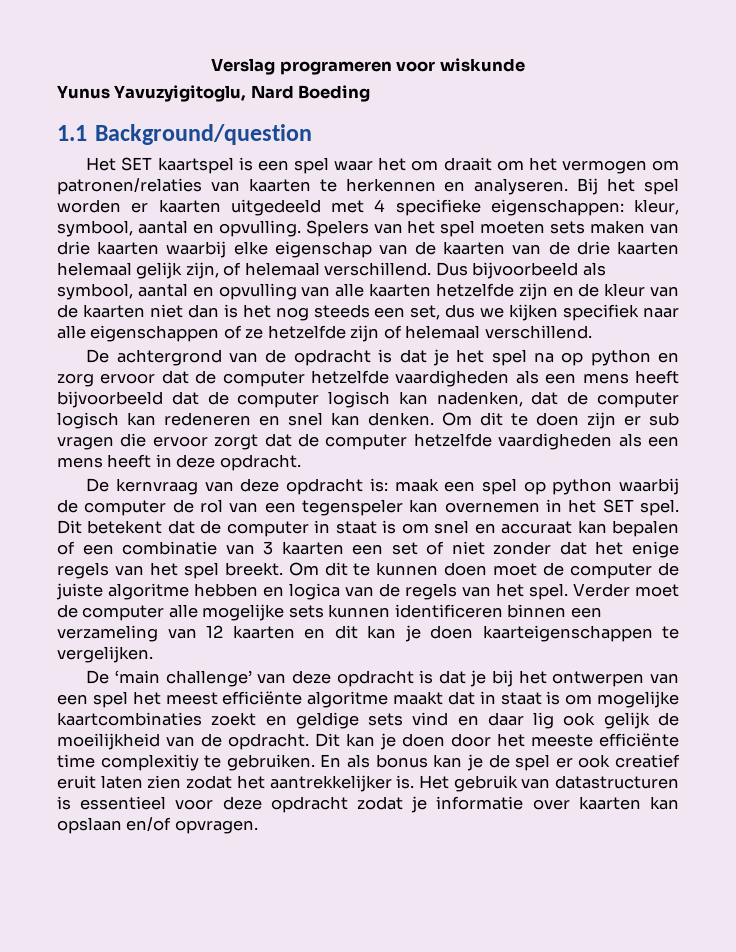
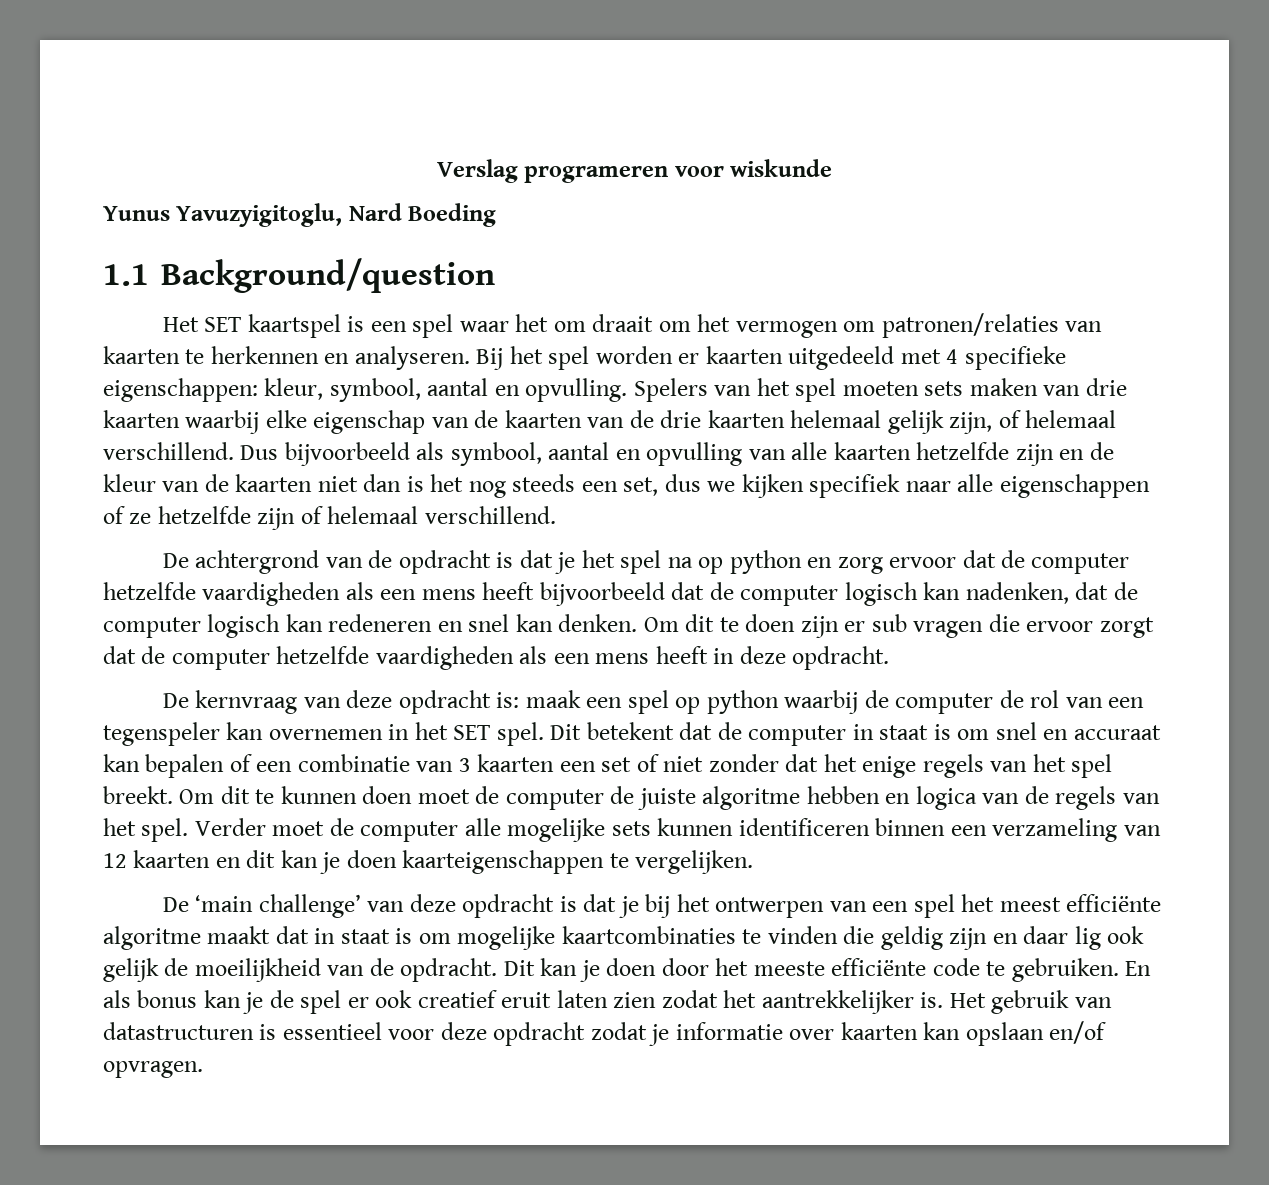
- De ‘main challenge’ van deze opdracht is dat je bij het ontwerpen van een spel het meest efficiënte algoritme maakt dat in staat is om mogelijke kaartcombinaties zoekt en geldige sets vind en daar lig ook gelijk de moeilijkheid van de opdracht.
+ De ‘main challenge’ van deze opdracht is dat je bij het ontwerpen van een spel het meest efficiënte algoritme maakt dat in staat is om mogelijke kaartcombinaties te vinden die geldig zijn en daar lig ook gelijk de moeilijkheid van de opdracht.
- Dit kan je doen door het meeste efficiënte time complexitiy te gebruiken.
+ Dit kan je doen door het meeste efficiënte code te gebruiken.

